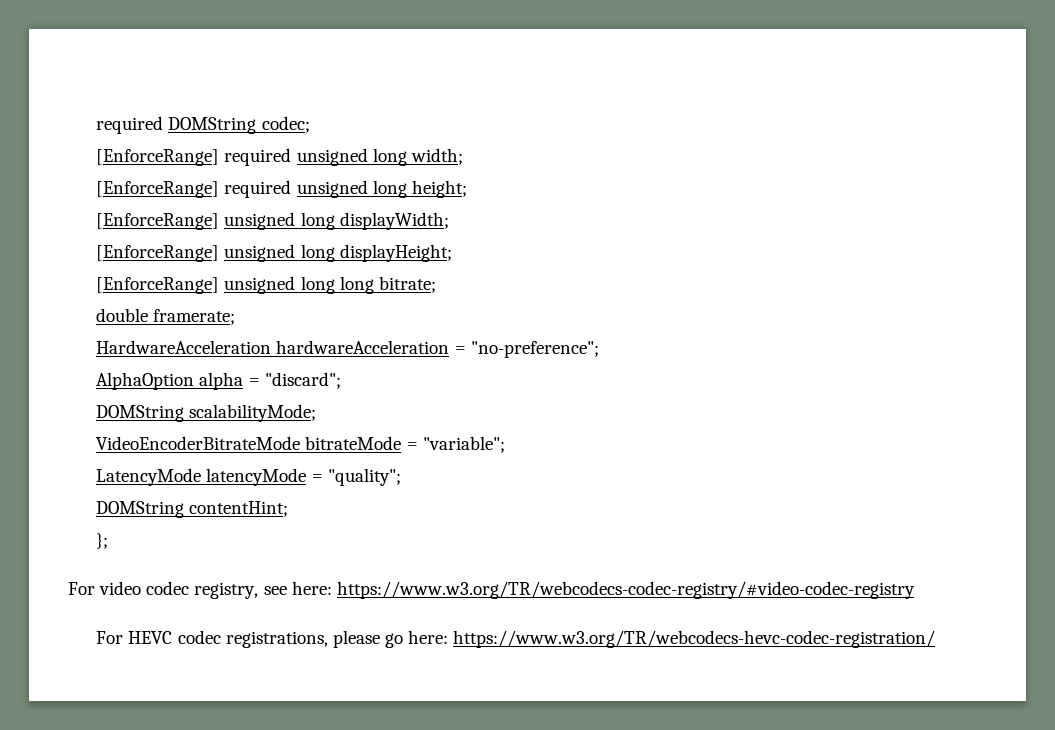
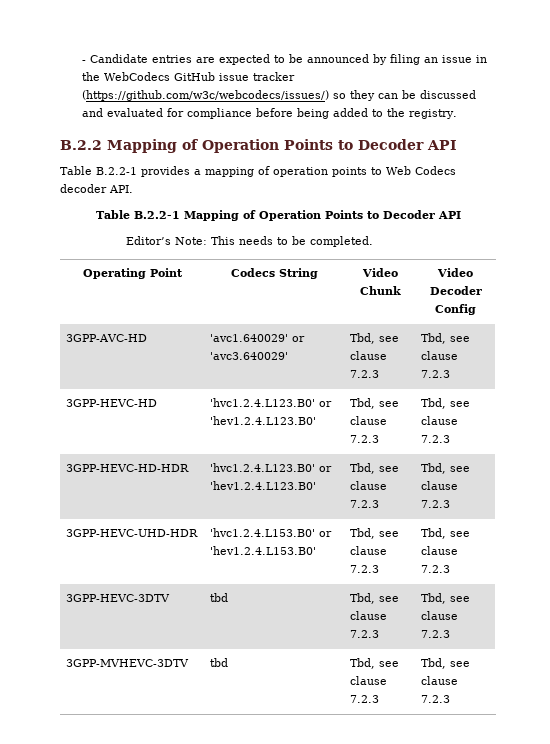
- required DOMString codec;
- [EnforceRange] required unsigned long width;
- [EnforceRange] required unsigned long height;
- [EnforceRange] unsigned long displayWidth;
- [EnforceRange] unsigned long displayHeight;
- [EnforceRange] unsigned long long bitrate;
- double framerate;
- HardwareAcceleration hardwareAcceleration = "no-preference";
- AlphaOption alpha = "discard";
- DOMString scalabilityMode;
- VideoEncoderBitrateMode bitrateMode = "variable";
- LatencyMode latencyMode = "quality";
- DOMString contentHint;
- };
- For video codec registry, see here: https://www.w3.org/TR/webcodecs-codec-registry/#video-codec-registry
- For HEVC codec registrations, please go here: https://www.w3.org/TR/webcodecs-hevc-codec-registration/
+ - Candidate entries are expected to be announced by filing an issue in the WebCodecs GitHub issue tracker (https://github.com/w3c/webcodecs/issues/) so they can be discussed and evaluated for compliance before being added to the registry.
+ B.2.2 Mapping of Operation Points to Decoder API
+ Table B.2.2-1 provides a mapping of operation points to Web Codecs decoder API.
+ Table B.2.2-1 Mapping of Operation Points to Decoder API
+ Editor’s Note: This needs to be completed.
+ Operating Point | Codecs String | Video Chunk | Video Decoder Config
+ 3GPP-AVC-HD | 'avc1.640029' or 'avc3.640029' | Tbd, see clause 7.2.3 | Tbd, see clause 7.2.3
+ 3GPP-HEVC-HD | 'hvc1.2.4.L123.B0' or 'hev1.2.4.L123.B0' | Tbd, see clause 7.2.3 | Tbd, see clause 7.2.3
+ 3GPP-HEVC-HD-HDR | 'hvc1.2.4.L123.B0' or 'hev1.2.4.L123.B0' | Tbd, see clause 7.2.3 | Tbd, see clause 7.2.3
+ 3GPP-HEVC-UHD-HDR | 'hvc1.2.4.L153.B0' or 'hev1.2.4.L153.B0' | Tbd, see clause 7.2.3 | Tbd, see clause 7.2.3
+ 3GPP-HEVC-3DTV | tbd | Tbd, see clause 7.2.3 | Tbd, see clause 7.2.3
+ 3GPP-MVHEVC-3DTV | tbd | Tbd, see clause 7.2.3 | Tbd, see clause 7.2.3

